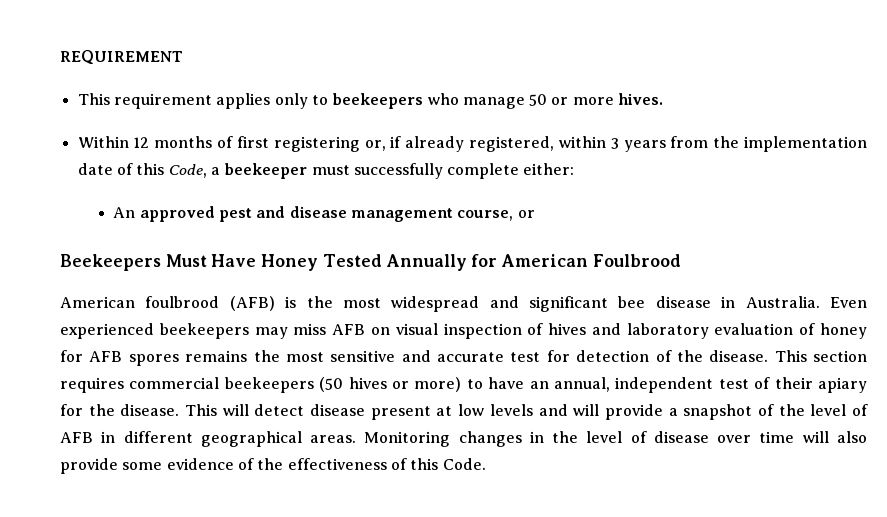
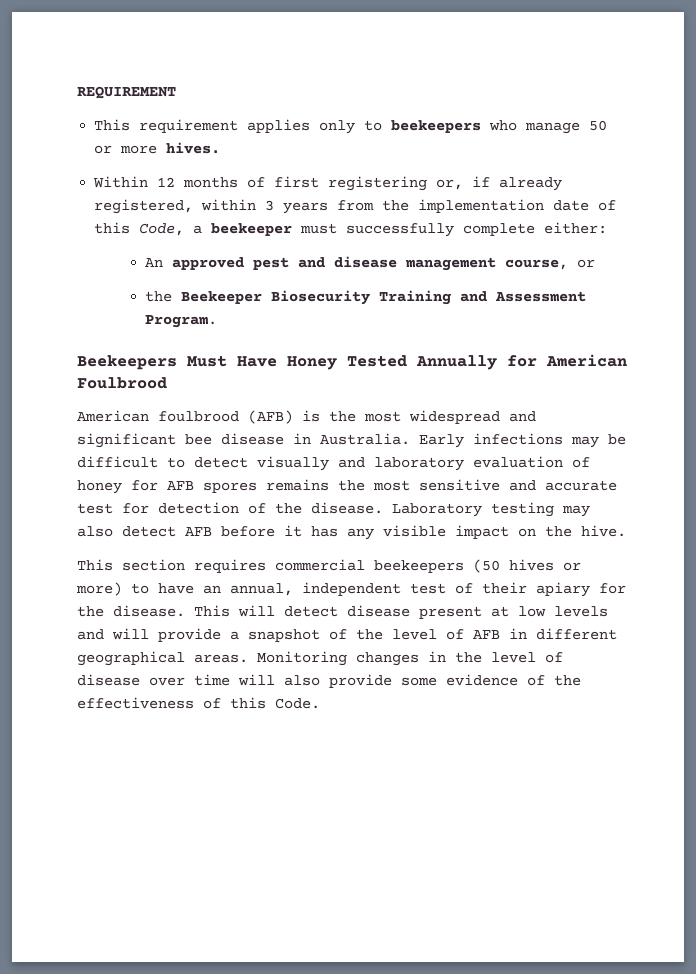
+ the Beekeeper Biosecurity Training and Assessment Program.
- Even experienced beekeepers may miss AFB on visual inspection of hives and laboratory evaluation of honey for AFB spores remains the most sensitive and accurate test for detection of the disease. This section requires commercial beekeepers (50 hives or more) to have an annual, independent test of their apiary for the disease.
+ Early infections may be difficult to detect visually and laboratory evaluation of honey for AFB spores remains the most sensitive and accurate test for detection of the disease. Laboratory testing may also detect AFB before it has any visible impact on the hive.
+ This section requires commercial beekeepers (50 hives or more) to have an annual, independent test of their apiary for the disease.

